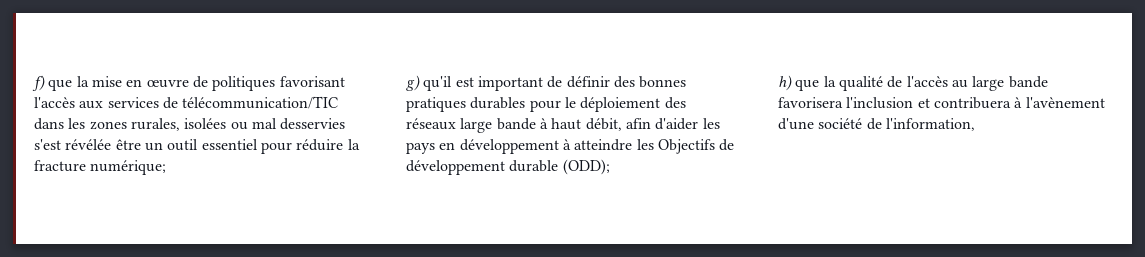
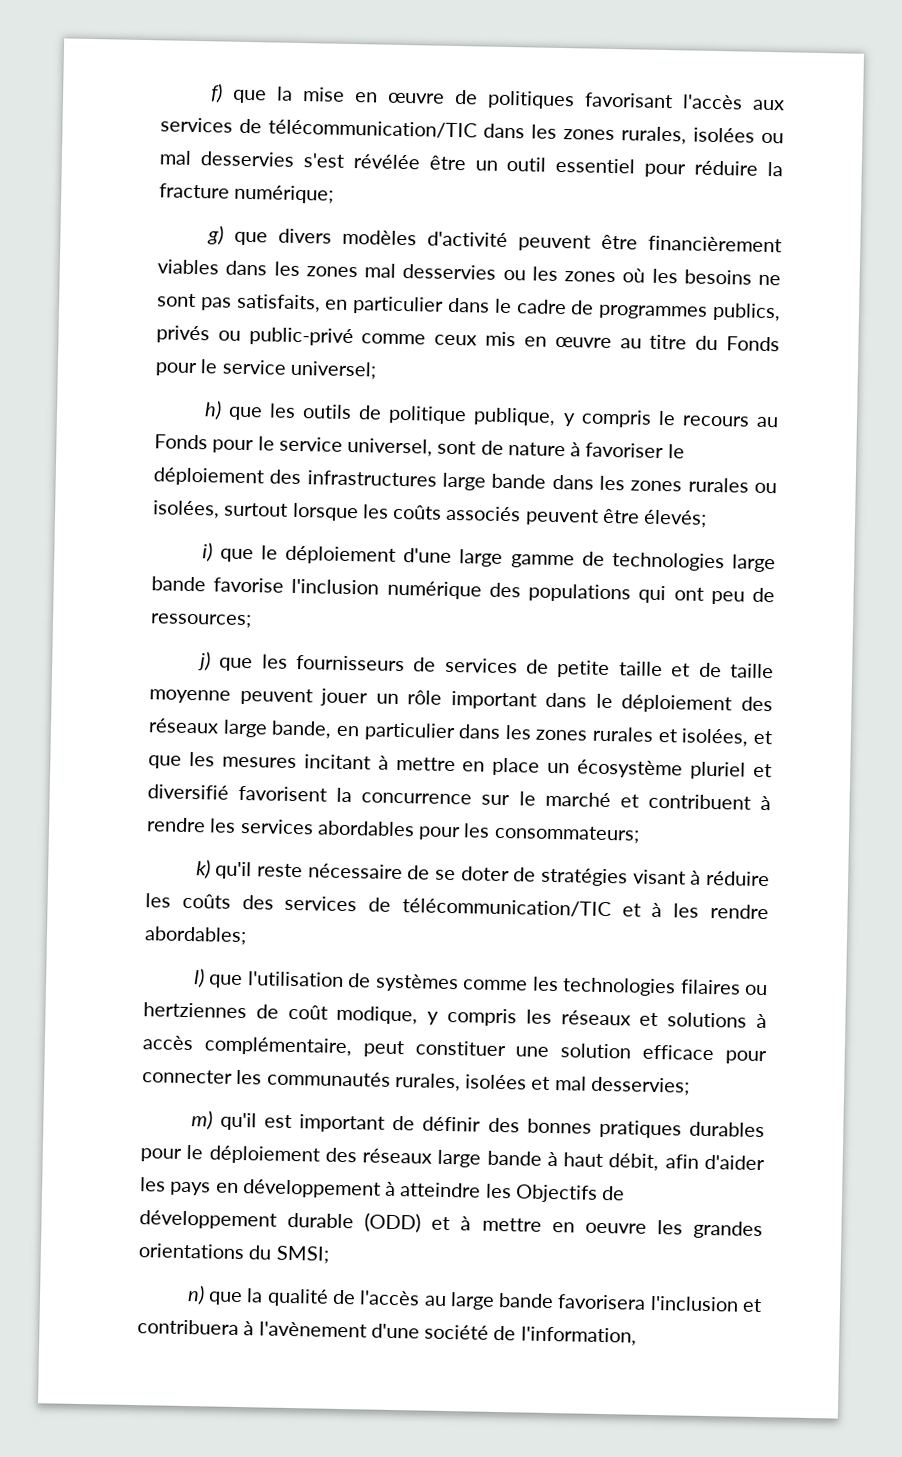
- g) qu'il est important de définir des bonnes pratiques durables pour le déploiement des réseaux large bande à haut débit, afin d'aider les pays en développement à atteindre les Objectifs de développement durable (ODD);
- h) que la qualité de l'accès au large bande favorisera l'inclusion et contribuera à l'avènement d'une société de l'information,
+ g) que divers modèles d'activité peuvent être financièrement viables dans les zones mal desservies ou les zones où les besoins ne sont pas satisfaits, en particulier dans le cadre de programmes publics, privés ou public-privé comme ceux mis en œuvre au titre du Fonds pour le service universel;
+ h) que les outils de politique publique, y compris le recours au Fonds pour le service universel, sont de nature à favoriser le déploiement des infrastructures large bande dans les zones rurales ou isolées, surtout lorsque les coûts associés peuvent être élevés;
+ i) que le déploiement d'une large gamme de technologies large bande favorise l'inclusion numérique des populations qui ont peu de ressources;
+ j) que les fournisseurs de services de petite taille et de taille moyenne peuvent jouer un rôle important dans le déploiement des réseaux large bande, en particulier dans les zones rurales et isolées, et que les mesures incitant à mettre en place un écosystème pluriel et diversifié favorisent la concurrence sur le marché et contribuent à rendre les services abordables pour les consommateurs;
+ k) qu'il reste nécessaire de se doter de stratégies visant à réduire les coûts des services de télécommunication/TIC et à les rendre abordables;
+ l) que l'utilisation de systèmes comme les technologies filaires ou hertziennes de coût modique, y compris les réseaux et solutions à accès complémentaire, peut constituer une solution efficace pour connecter les communautés rurales, isolées et mal desservies;
+ m) qu'il est important de définir des bonnes pratiques durables pour le déploiement des réseaux large bande à haut débit, afin d'aider les pays en développement à atteindre les Objectifs de développement durable (ODD) et à mettre en oeuvre les grandes orientations du SMSI;
+ n) que la qualité de l'accès au large bande favorisera l'inclusion et contribuera à l'avènement d'une société de l'information,

